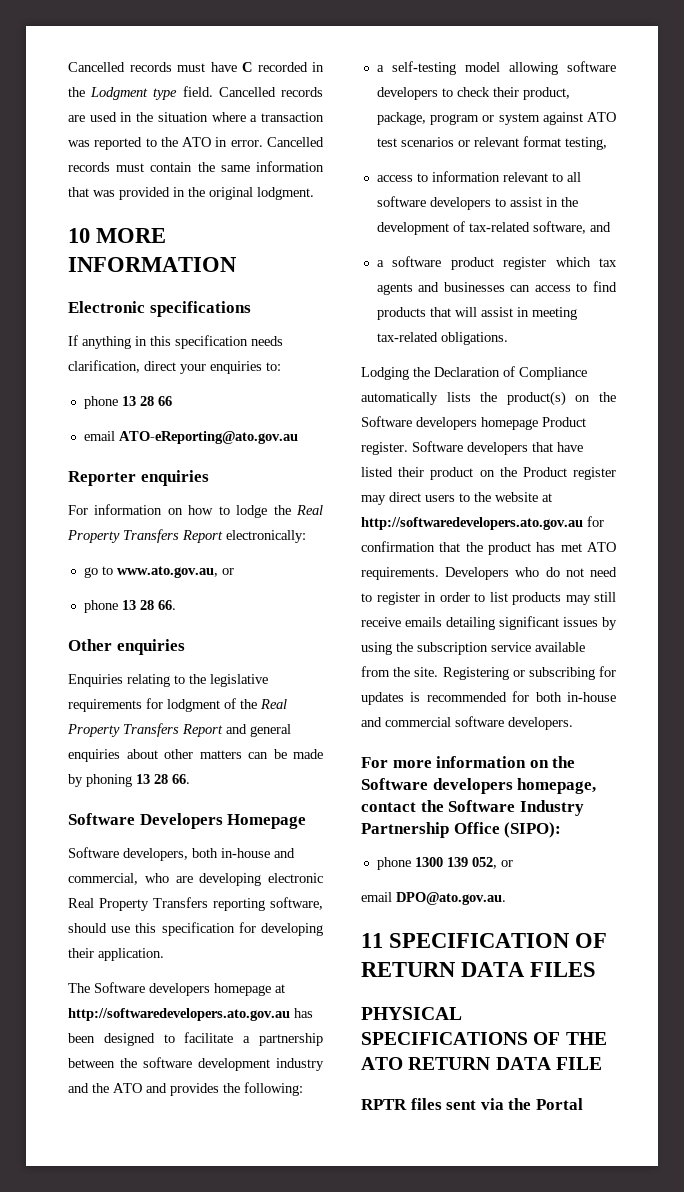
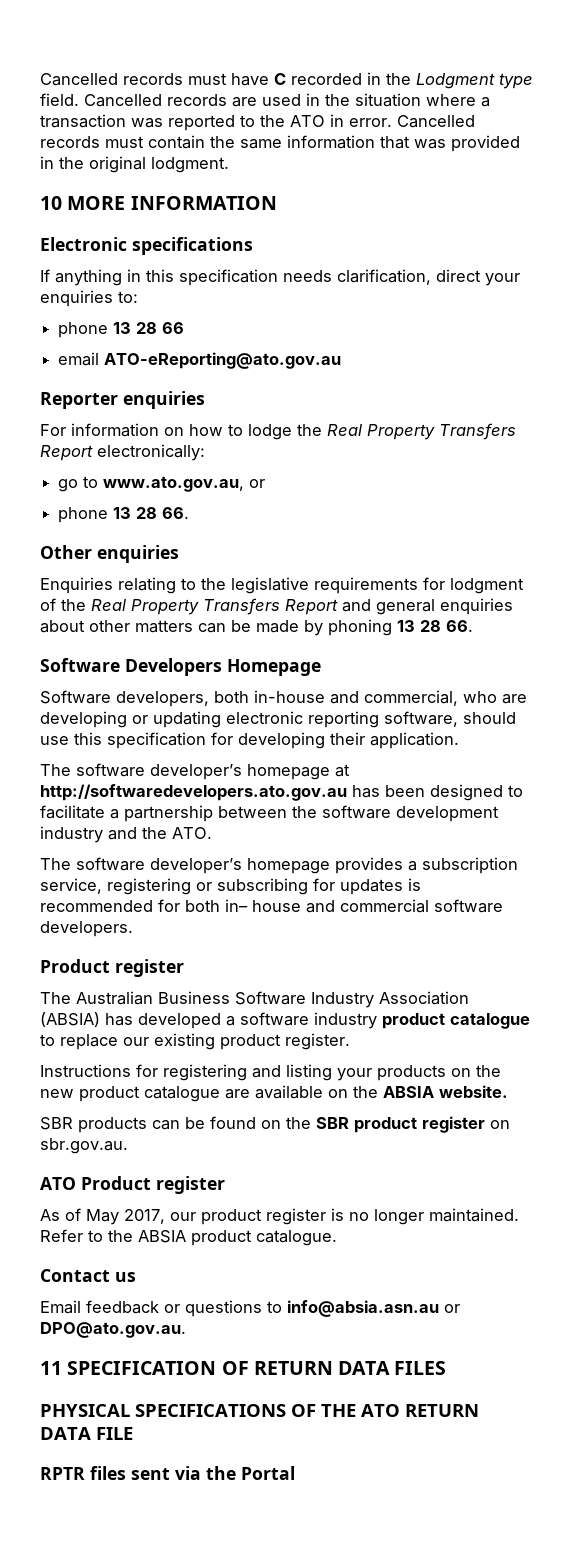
- Software developers, both in-house and commercial, who are developing electronic Real Property Transfers reporting software, should use this specification for developing their application.
+ Software developers, both in-house and commercial, who are developing or updating electronic reporting software, should use this specification for developing their application.
- The Software developers homepage at http://softwaredevelopers.ato.gov.au has been designed to facilitate a partnership between the software development industry and the ATO and provides the following:
- a self-testing model allowing software developers to check their product, package, program or system against ATO test scenarios or relevant format testing,
- access to information relevant to all software developers to assist in the development of tax-related software, and
- a software product register which tax agents and businesses can access to find products that will assist in meeting tax-related obligations.
- Lodging the Declaration of Compliance automatically lists the product(s) on the Software developers homepage Product register. Software developers that have listed their product on the Product register may direct users to the website at http://softwaredevelopers.ato.gov.au for confirmation that the product has met ATO requirements. Developers who do not need to register in order to list products may still receive emails detailing significant issues by using the subscription service available from the site. Registering or subscribing for updates is recommended for both in-house and commercial software developers.
- For more information on the Software developers homepage, contact the Software Industry Partnership Office (SIPO):
- phone 1300 139 052, or
- email DPO@ato.gov.au.
+ The software developer’s homepage at http://softwaredevelopers.ato.gov.au has been designed to facilitate a partnership between the software development industry and the ATO.
+ The software developer’s homepage provides a subscription service, registering or subscribing for updates is recommended for both in– house and commercial software developers.
+ Product register
+ The Australian Business Software Industry Association (ABSIA) has developed a software industry product catalogue to replace our existing product register.
+ Instructions for registering and listing your products on the new product catalogue are available on the ABSIA website.
+ SBR products can be found on the SBR product register on sbr.gov.au.
+ ATO Product register
+ As of May 2017, our product register is no longer maintained. Refer to the ABSIA product catalogue.
+ Contact us
+ Email feedback or questions to info@absia.asn.au or DPO@ato.gov.au.

